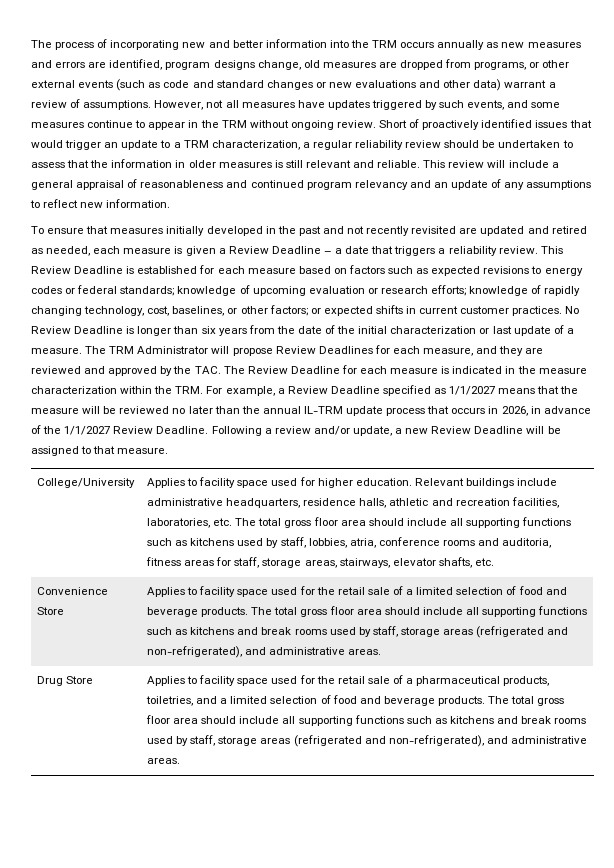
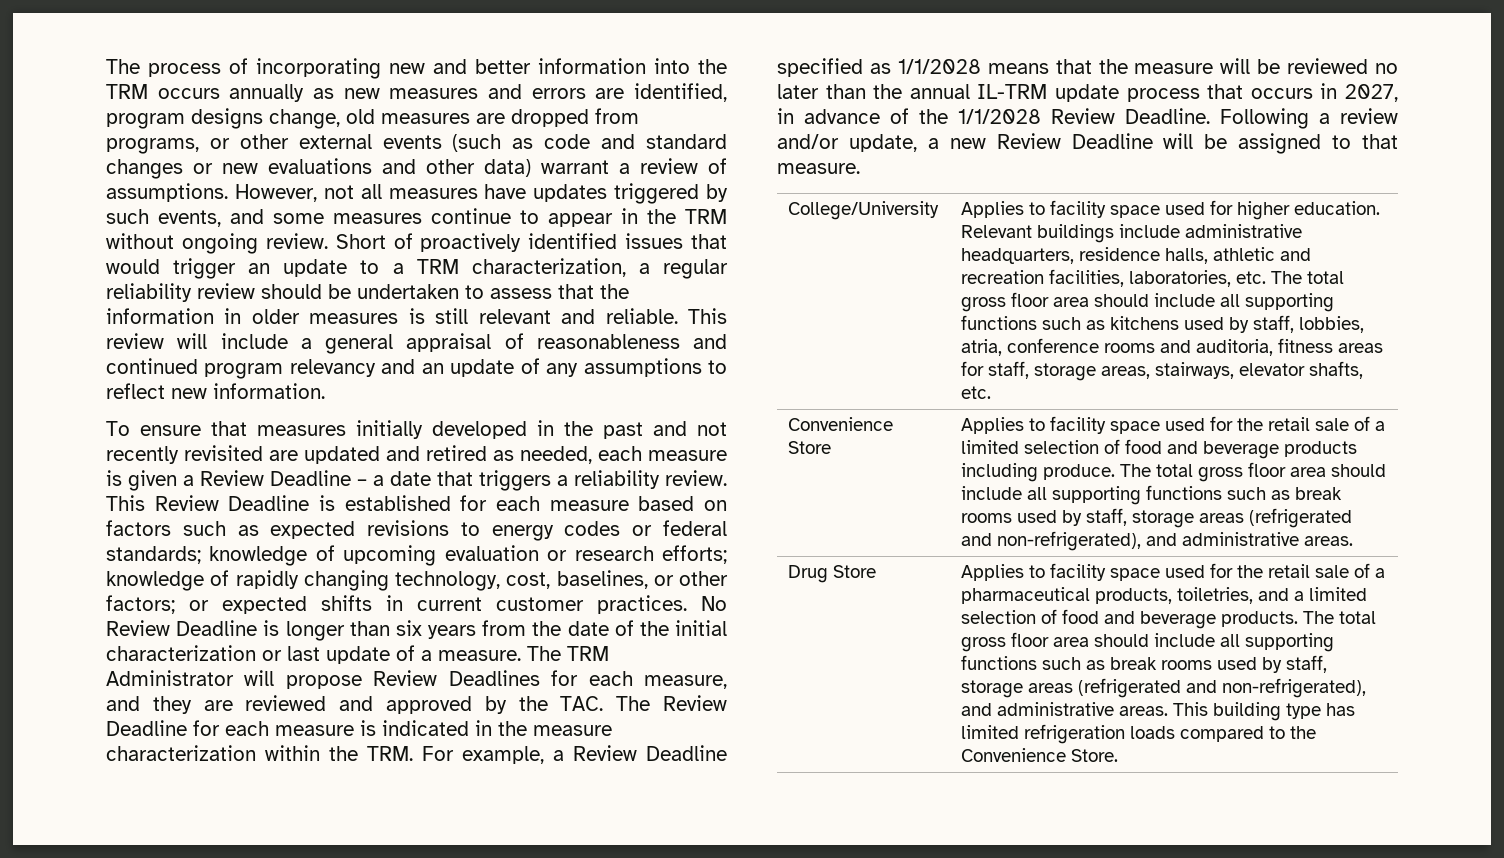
- The TRM Administrator will propose Review Deadlines for each measure, and they are reviewed and approved by the TAC. The Review Deadline for each measure is indicated in the measure characterization within the TRM. For example, a Review Deadline specified as 1/1/2027 means that the measure will be reviewed no later than the annual IL-TRM update process that occurs in 2026, in advance of the 1/1/2027 Review Deadline.
+ The TRM Administrator will propose Review Deadlines for each measure, and they are reviewed and approved by the TAC. The Review Deadline for each measure is indicated in the measure characterization within the TRM. For example, a Review Deadline specified as 1/1/2028 means that the measure will be reviewed no later than the annual IL-TRM update process that occurs in 2027, in advance of the 1/1/2028 Review Deadline.
- Applies to facility space used for the retail sale of a limited selection of food and beverage products. The total gross floor area should include all supporting functions such as kitchens and break rooms used by staff, storage areas (refrigerated and non-refrigerated), and administrative areas.
+ Applies to facility space used for the retail sale of a limited selection of food and beverage products including produce. The total gross floor area should include all supporting functions such as break rooms used by staff, storage areas (refrigerated and non-refrigerated), and administrative areas.
- Applies to facility space used for the retail sale of a pharmaceutical products, toiletries, and a limited selection of food and beverage products. The total gross floor area should include all supporting functions such as kitchens and break rooms used by staff, storage areas (refrigerated and non-refrigerated), and administrative areas.
+ Applies to facility space used for the retail sale of a pharmaceutical products, toiletries, and a limited selection of food and beverage products. The total gross floor area should include all supporting functions such as break rooms used by staff, storage areas (refrigerated and non-refrigerated), and administrative areas.
+ This building type has limited refrigeration loads compared to the Convenience Store.

